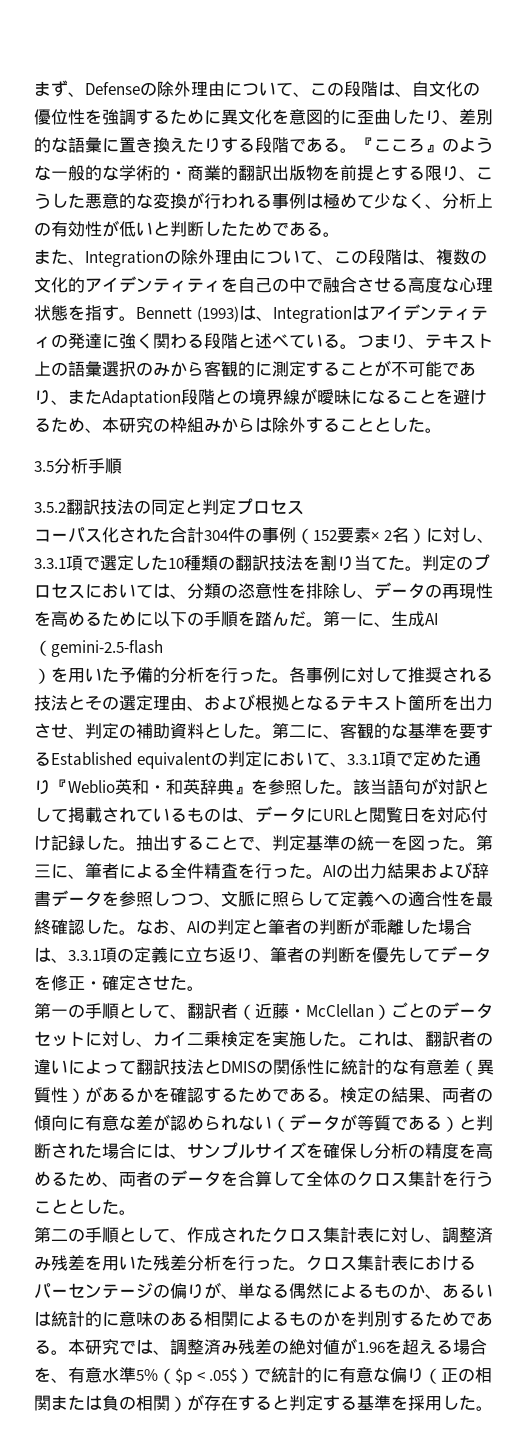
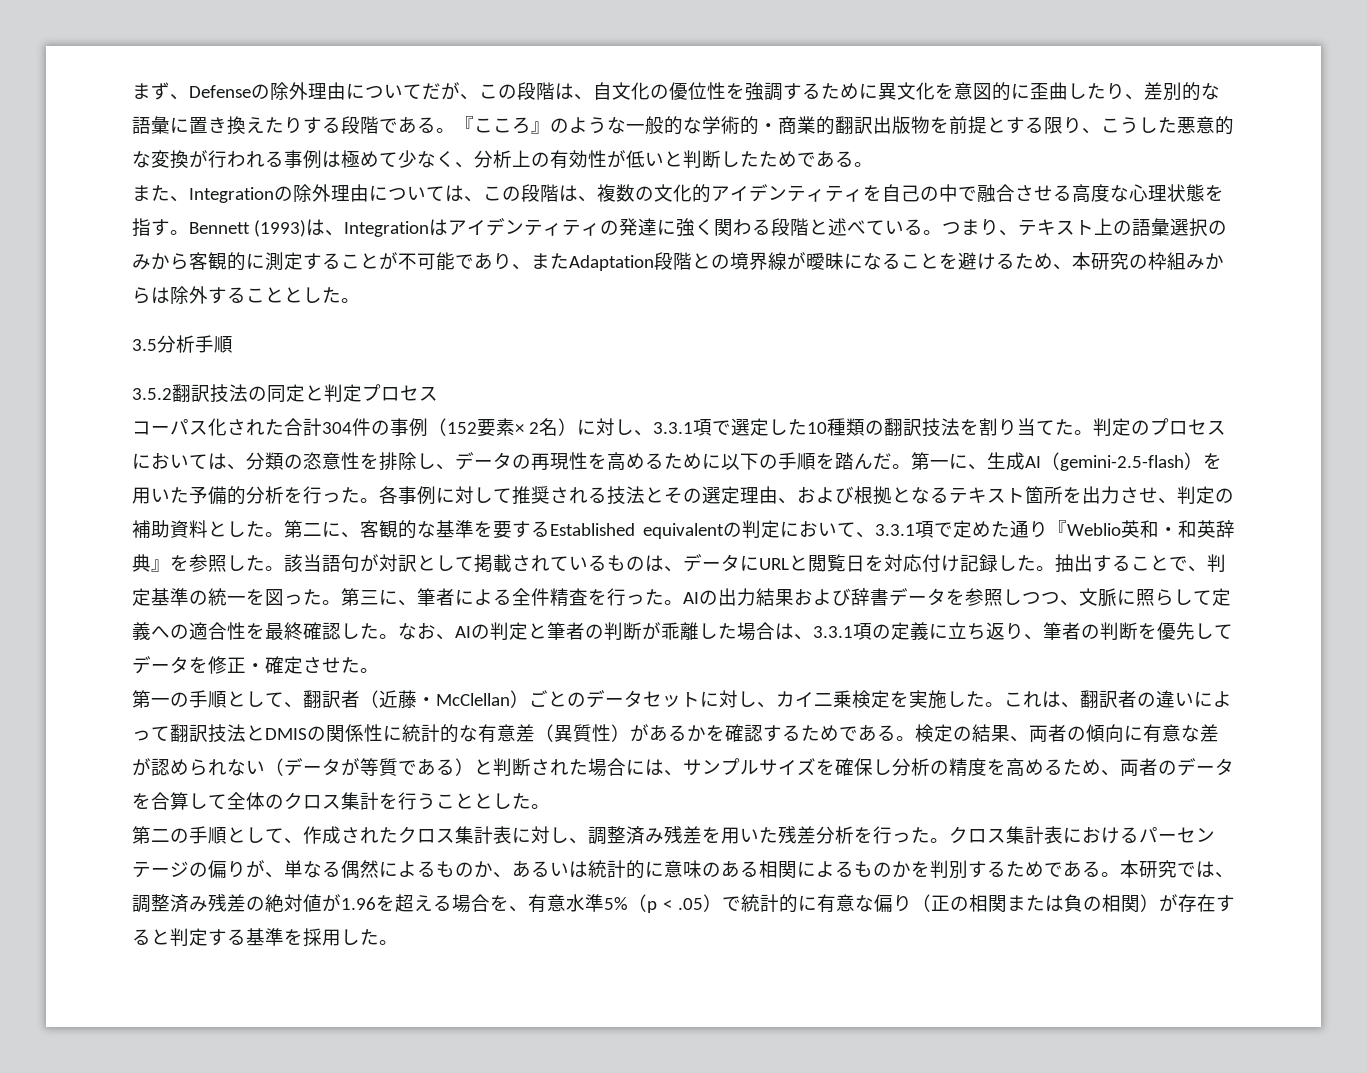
- まず、Defenseの除外理由について、この段階は、自文化の優位性を強調するために異文化を意図的に歪曲したり、差別的な語彙に置き換えたりする段階である。
+ まず、Defenseの除外理由についてだが、この段階は、自文化の優位性を強調するために異文化を意図的に歪曲したり、差別的な語彙に置き換えたりする段階である。
- また、Integrationの除外理由について、この段階は、複数の文化的アイデンティティを自己の中で融合させる高度な心理状態を指す。
+ また、Integrationの除外理由については、この段階は、複数の文化的アイデンティティを自己の中で融合させる高度な心理状態を指す。
- 第一に、生成AI（gemini-2.5-flash
- ）を用いた予備的分析を行った。
+ 第一に、生成AI（gemini-2.5-flash）を用いた予備的分析を行った。
- 本研究では、調整済み残差の絶対値が1.96を超える場合を、有意水準5%（$p < .05$）で統計的に有意な偏り（正の相関または負の相関）が存在すると判定する基準を採用した。
+ 本研究では、調整済み残差の絶対値が1.96を超える場合を、有意水準5%（p < .05）で統計的に有意な偏り（正の相関または負の相関）が存在すると判定する基準を採用した。

